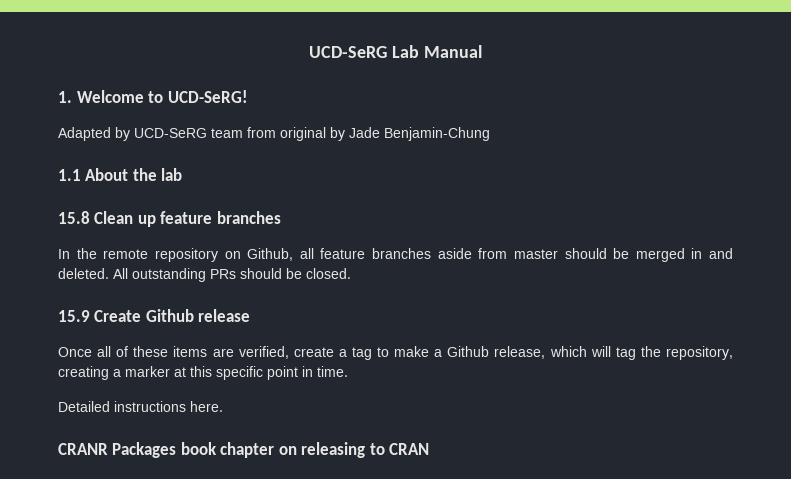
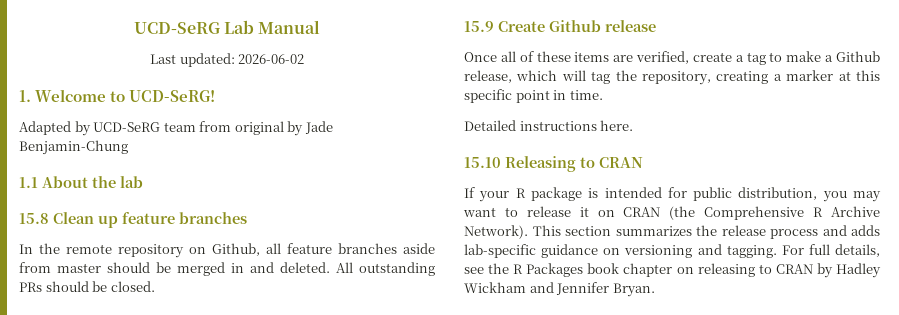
+ Last updated: 2026-06-02
- CRANR Packages book chapter on releasing to CRAN
+ 15.10 Releasing to CRAN
+ If your R package is intended for public distribution, you may want to release it on CRAN (the Comprehensive R Archive Network). This section summarizes the release process and adds lab-specific guidance on versioning and tagging. For full details, see the R Packages book chapter on releasing to CRAN by Hadley Wickham and Jennifer Bryan.

